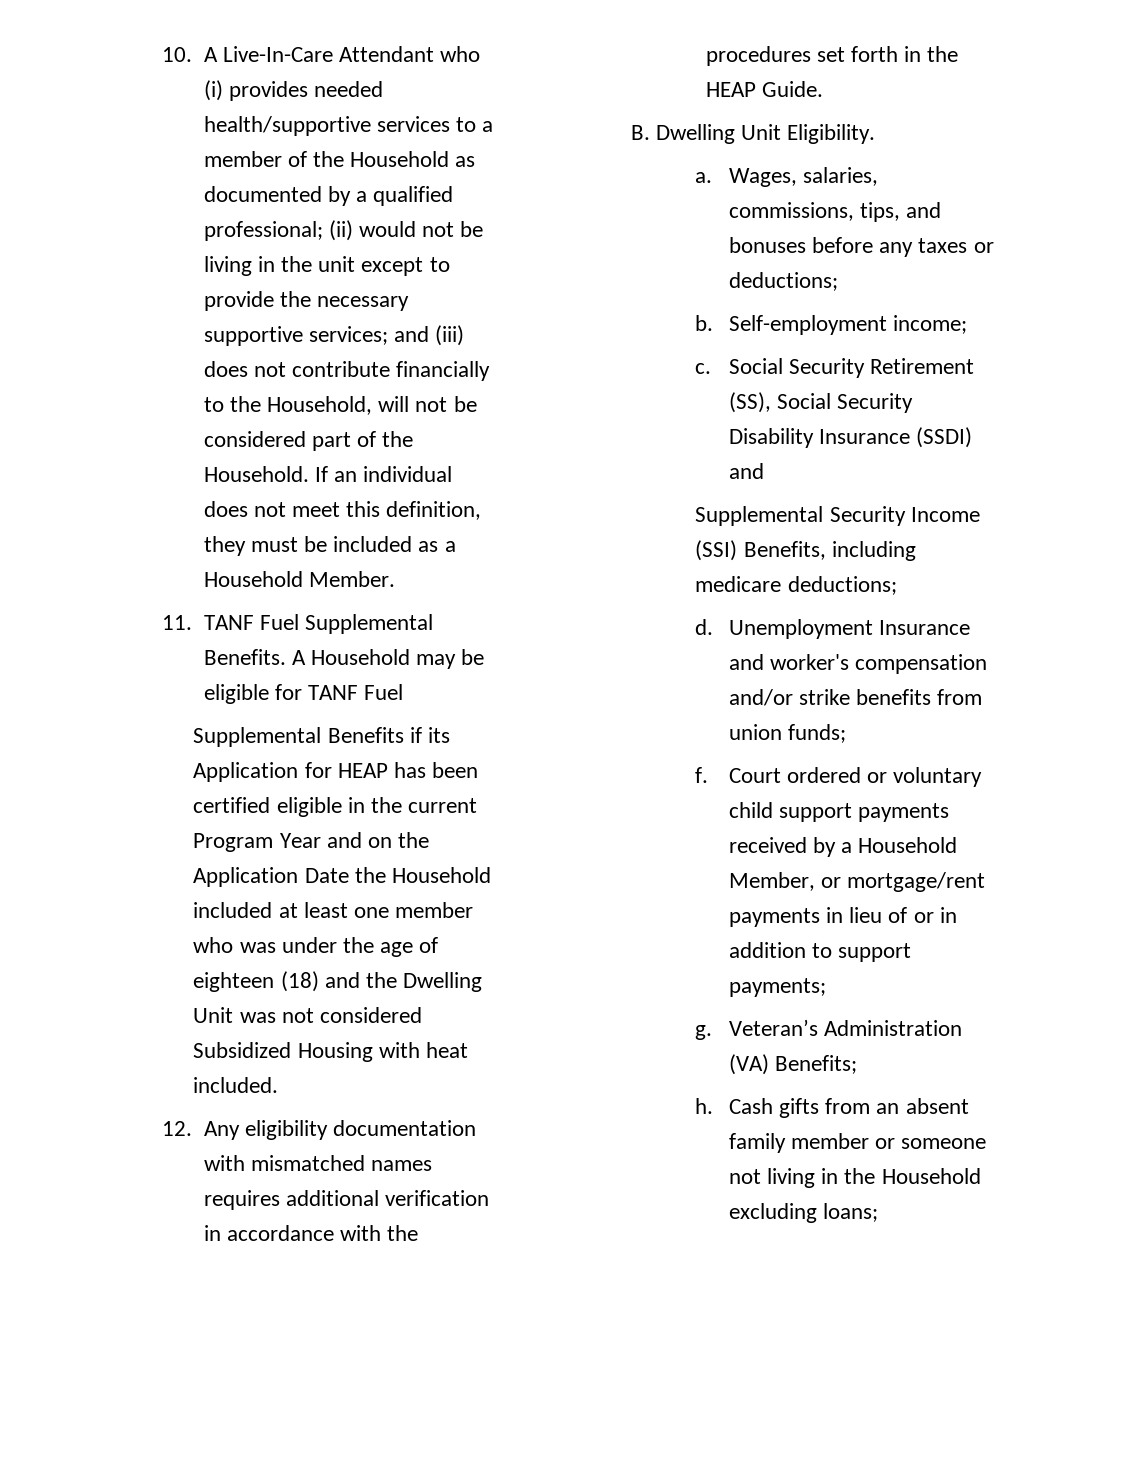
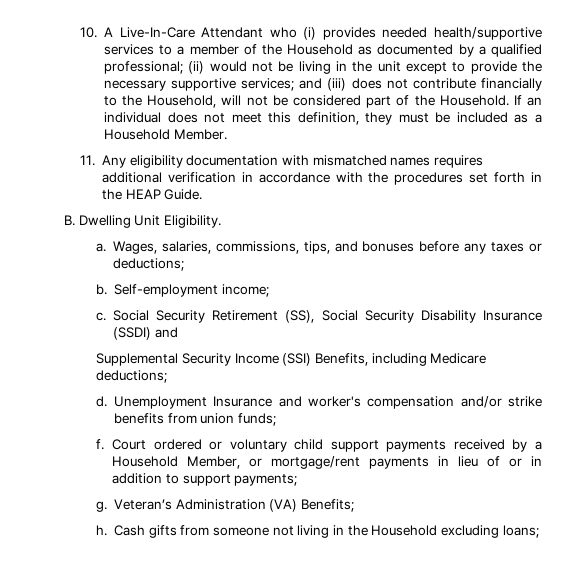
- 11. TANF Fuel Supplemental Benefits. A Household may be eligible for TANF Fuel
- Supplemental Benefits if its Application for HEAP has been certified eligible in the current Program Year and on the Application Date the Household included at least one member who was under the age of eighteen (18) and the Dwelling Unit was not considered Subsidized Housing with heat included.
- 12. Any eligibility documentation with mismatched names requires additional verification in accordance with the procedures set forth in the HEAP Guide.
+ 11. Any eligibility documentation with mismatched names requires additional verification in accordance with the procedures set forth in the HEAP Guide.
- Supplemental Security Income (SSI) Benefits, including medicare deductions;
+ Supplemental Security Income (SSI) Benefits, including Medicare deductions;
- Cash gifts from an absent family member or someone not living in the Household excluding loans;
+ Cash gifts from someone not living in the Household excluding loans;

